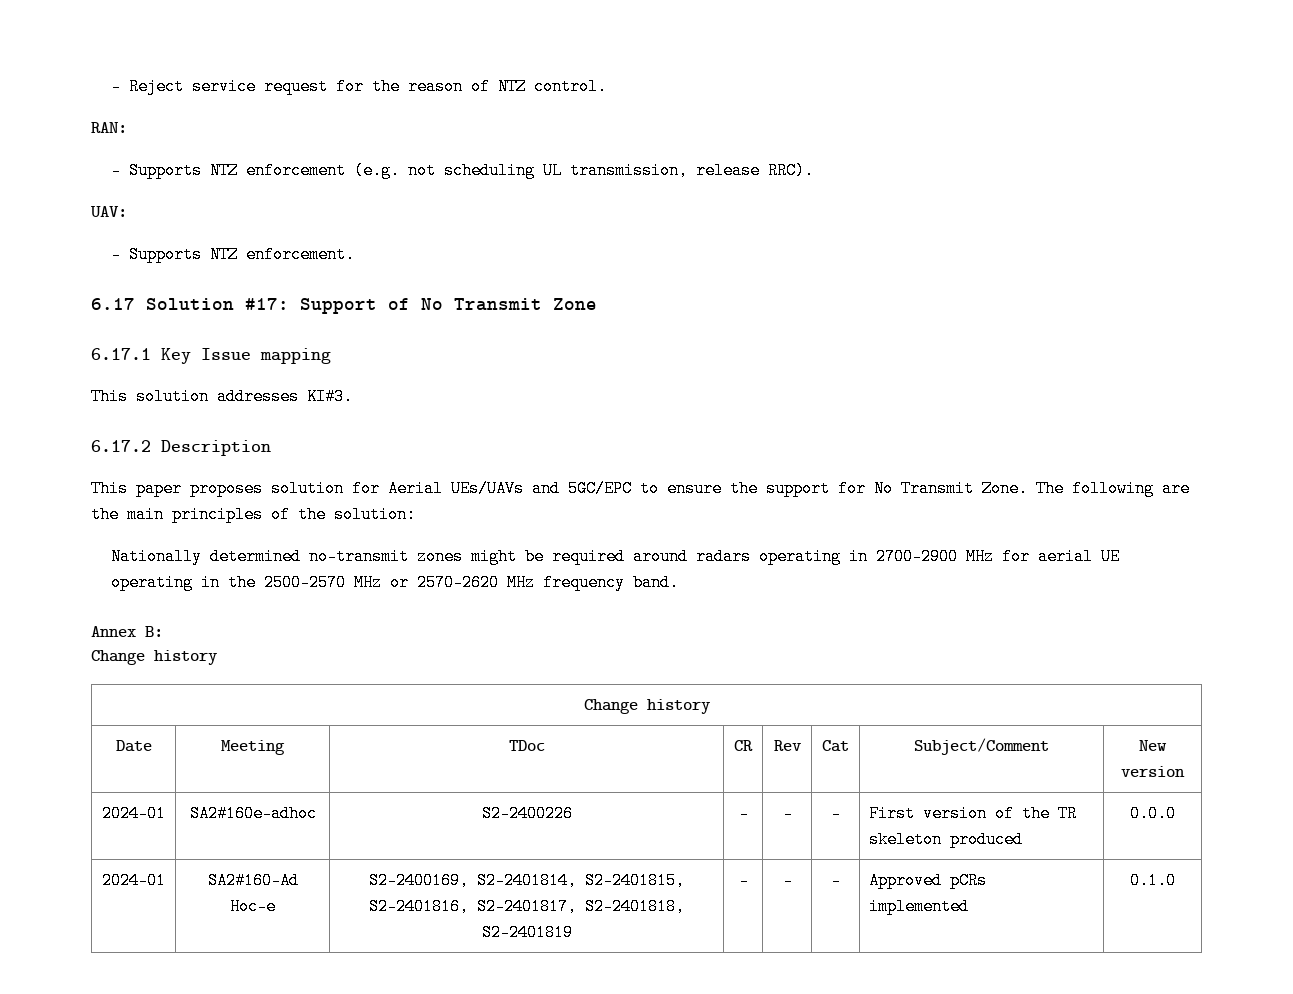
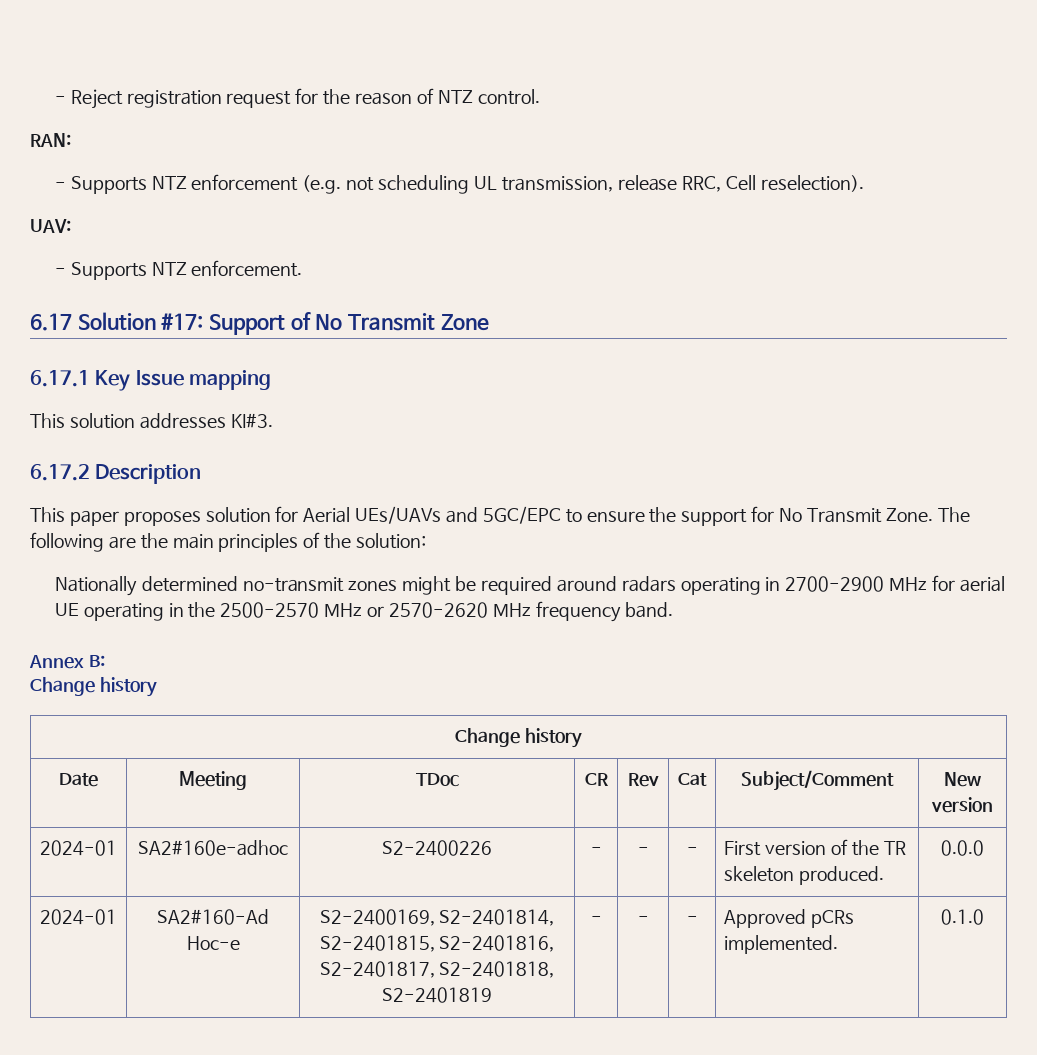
- - Reject service request for the reason of NTZ control.
+ - Reject registration request for the reason of NTZ control.
- - Supports NTZ enforcement (e.g. not scheduling UL transmission, release RRC).
+ - Supports NTZ enforcement (e.g. not scheduling UL transmission, release RRC, Cell reselection).
- 2024-01 | SA2#160e-adhoc | S2-2400226 | - | - | - | First version of the TR skeleton produced | 0.0.0
+ 2024-01 | SA2#160e-adhoc | S2-2400226 | - | - | - | First version of the TR skeleton produced. | 0.0.0
- 2024-01 | SA2#160-Ad Hoc-e | S2-2400169, S2-2401814, S2-2401815, S2-2401816, S2-2401817, S2-2401818, S2-2401819 | - | - | - | Approved pCRs implemented | 0.1.0
+ 2024-01 | SA2#160-Ad Hoc-e | S2-2400169, S2-2401814, S2-2401815, S2-2401816, S2-2401817, S2-2401818, S2-2401819 | - | - | - | Approved pCRs implemented. | 0.1.0

